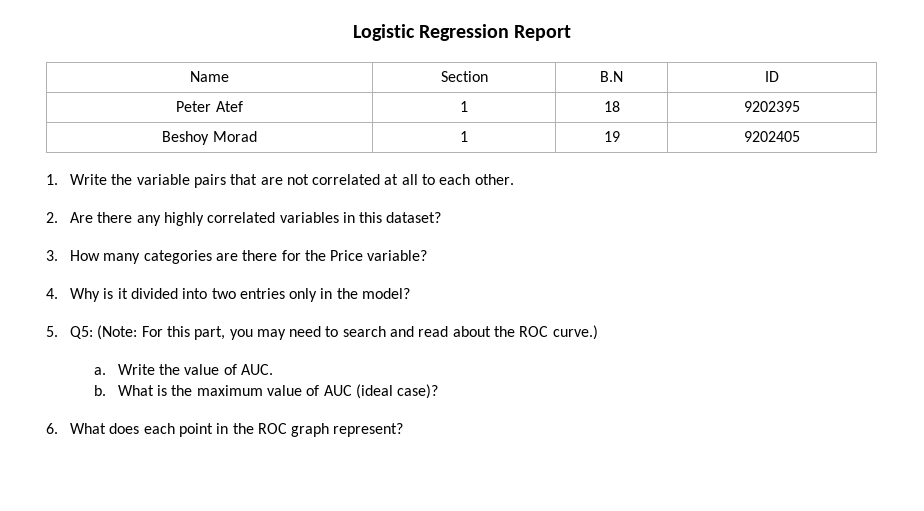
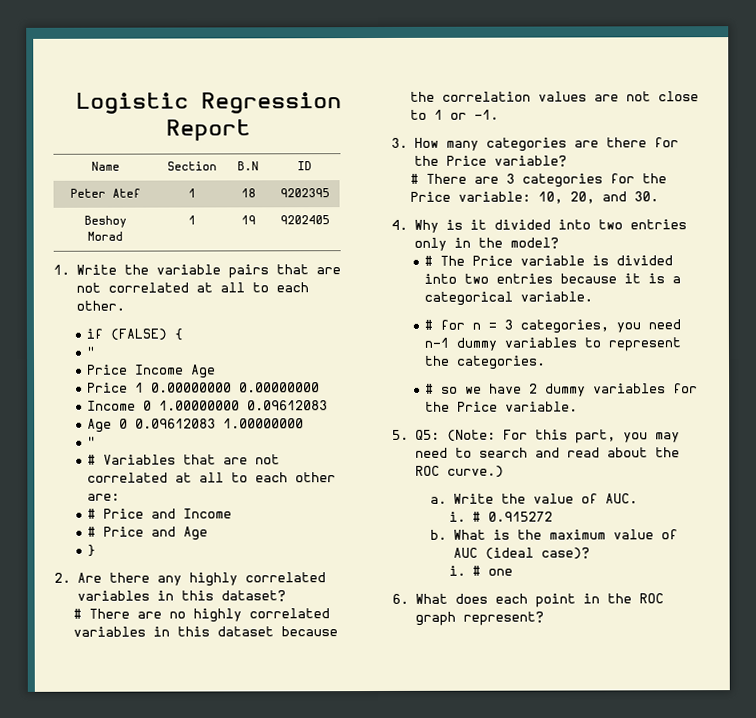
+ if (FALSE) {
+ "
+ Price Income Age
+ Price 1 0.00000000 0.00000000
+ Income 0 1.00000000 0.09612083
+ Age 0 0.09612083 1.00000000
+ "
+ # Variables that are not correlated at all to each other are:
+ # Price and Income
+ # Price and Age
+ }
+ # There are no highly correlated variables in this dataset because the correlation values are not close to 1 or -1.
+ # There are 3 categories for the Price variable: 10, 20, and 30.
+ # The Price variable is divided into two entries because it is a categorical variable.
+ # for n = 3 categories, you need n-1 dummy variables to represent the categories.
+ # so we have 2 dummy variables for the Price variable.
+ i. # 0.915272
+ i. # one

